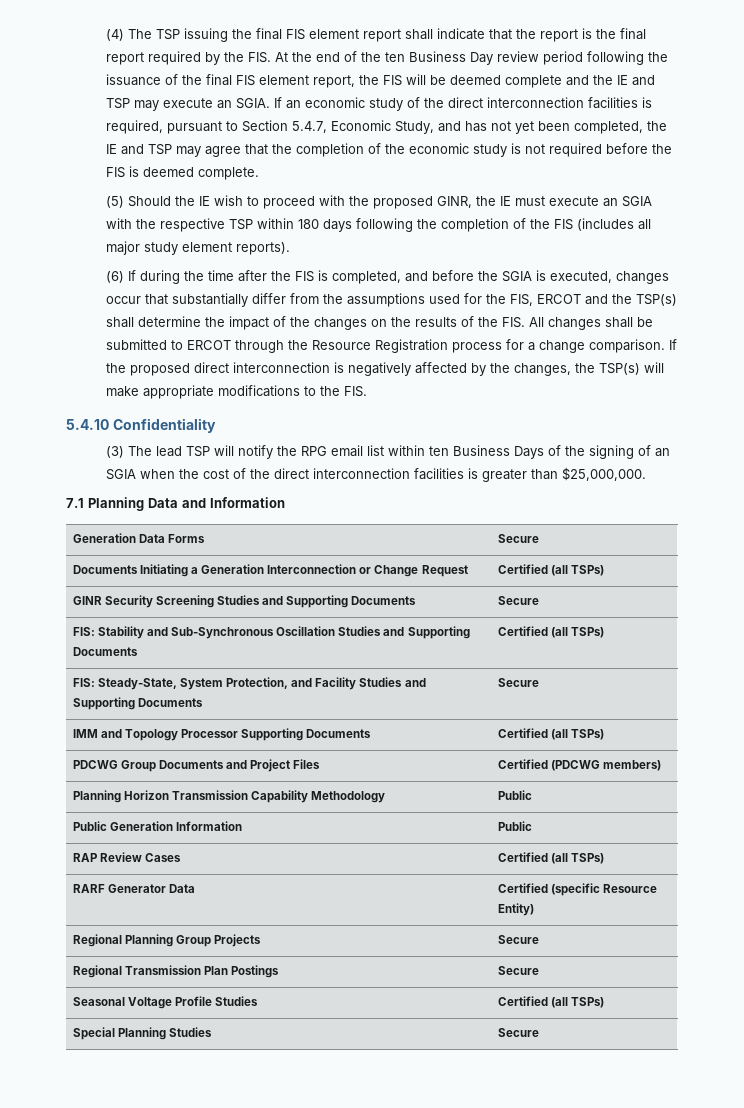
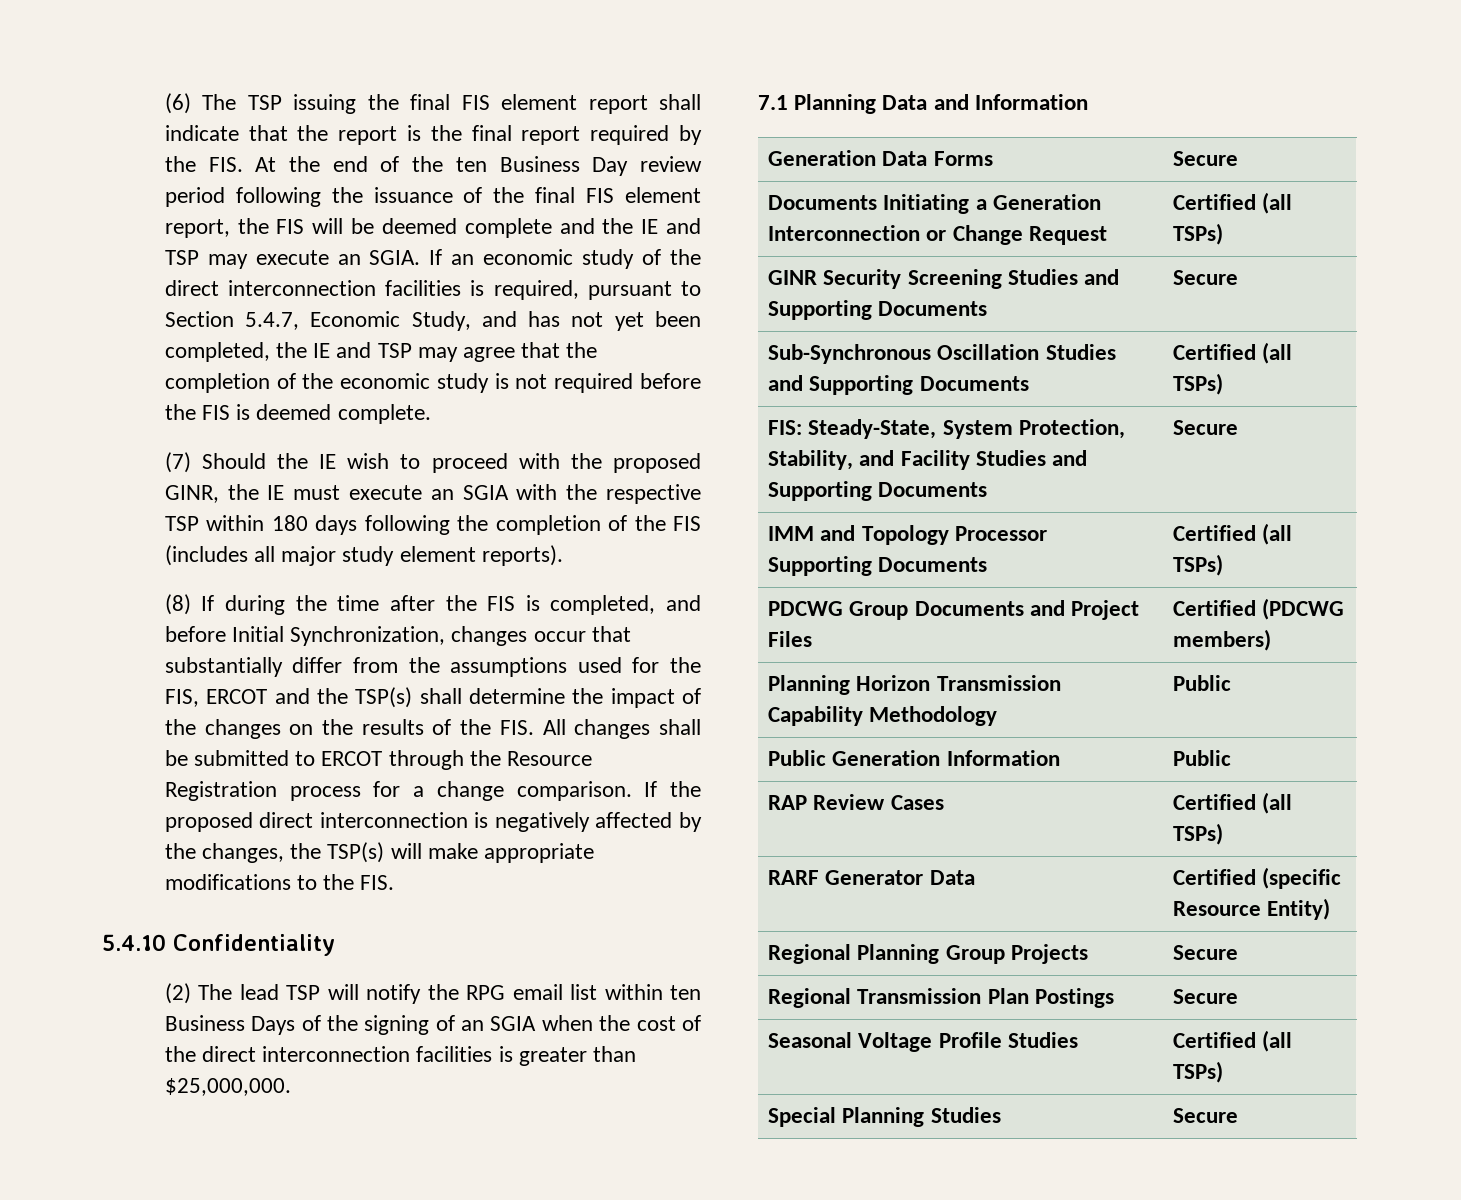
- (4) The TSP issuing the final FIS element report shall indicate that the report is the final report required by the FIS. At the end of the ten Business Day review period following the issuance of the final FIS element report, the FIS will be deemed complete and the IE and TSP may execute an SGIA.
+ (6) The TSP issuing the final FIS element report shall indicate that the report is the final report required by the FIS. At the end of the ten Business Day review period following the issuance of the final FIS element report, the FIS will be deemed complete and the IE and TSP may execute an SGIA.
- (5) Should the IE wish to proceed with the proposed GINR, the IE must execute an SGIA with the respective TSP within 180 days following the completion of the FIS (includes all major study element reports).
+ (7) Should the IE wish to proceed with the proposed GINR, the IE must execute an SGIA with the respective TSP within 180 days following the completion of the FIS (includes all major study element reports).
- (6) If during the time after the FIS is completed, and before the SGIA is executed, changes occur that substantially differ from the assumptions used for the FIS, ERCOT and the TSP(s) shall determine the impact of the changes on the results of the FIS. All changes shall be submitted to ERCOT through the Resource Registration process for a change comparison.
+ (8) If during the time after the FIS is completed, and before Initial Synchronization, changes occur that substantially differ from the assumptions used for the FIS, ERCOT and the TSP(s) shall determine the impact of the changes on the results of the FIS. All changes shall be submitted to ERCOT through the Resource Registration process for a change comparison.
- (3) The lead TSP will notify the RPG email list within ten Business Days of the signing of an SGIA when the cost of the direct interconnection facilities is greater than $25,000,000.
+ (2) The lead TSP will notify the RPG email list within ten Business Days of the signing of an SGIA when the cost of the direct interconnection facilities is greater than $25,000,000.
- FIS: Stability and Sub-Synchronous Oscillation Studies and Supporting Documents | Certified (all TSPs)
+ Sub-Synchronous Oscillation Studies and Supporting Documents | Certified (all TSPs)
- FIS: Steady-State, System Protection, and Facility Studies and Supporting Documents | Secure
+ FIS: Steady-State, System Protection, Stability, and Facility Studies and Supporting Documents | Secure

